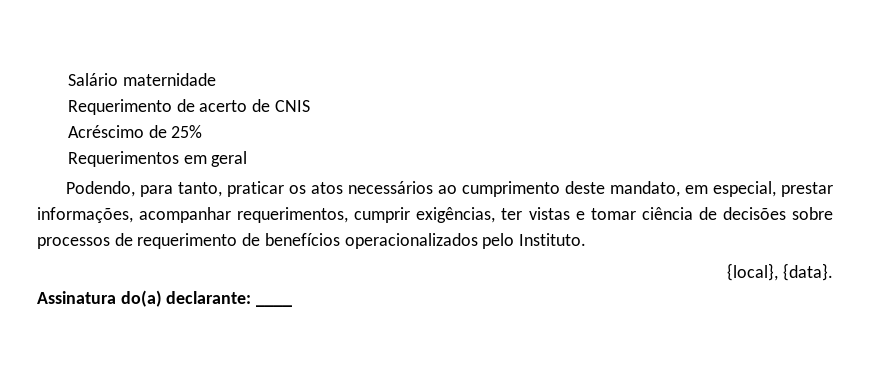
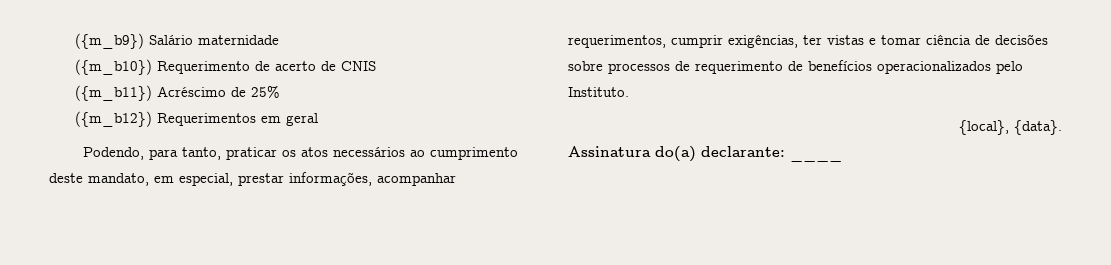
- Salário maternidade
+ ({m_b9}) Salário maternidade
- Requerimento de acerto de CNIS
+ ({m_b10}) Requerimento de acerto de CNIS
- Acréscimo de 25%
+ ({m_b11}) Acréscimo de 25%
- Requerimentos em geral
+ ({m_b12}) Requerimentos em geral

